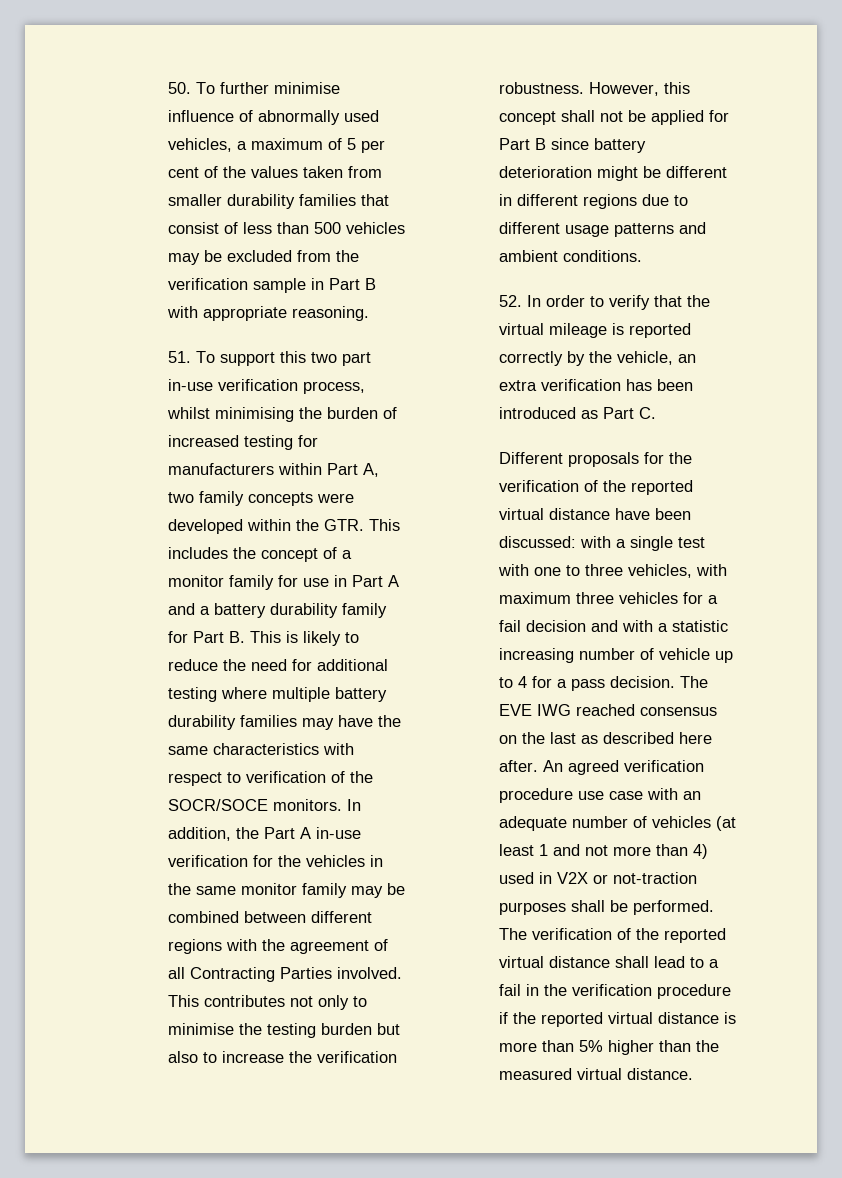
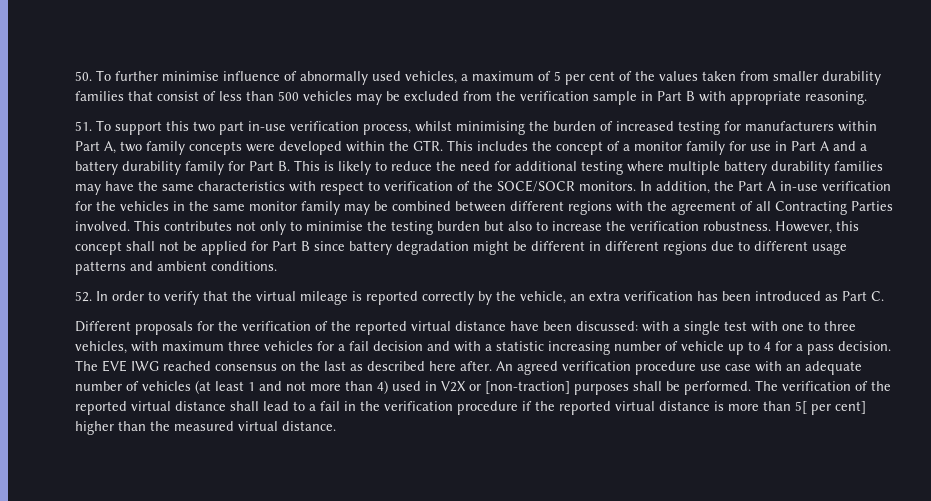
- 51. To support this two part in-use verification process, whilst minimising the burden of increased testing for manufacturers within Part A, two family concepts were developed within the GTR. This includes the concept of a monitor family for use in Part A and a battery durability family for Part B. This is likely to reduce the need for additional testing where multiple battery durability families may have the same characteristics with respect to verification of the SOCR/SOCE monitors.
+ 51. To support this two part in-use verification process, whilst minimising the burden of increased testing for manufacturers within Part A, two family concepts were developed within the GTR. This includes the concept of a monitor family for use in Part A and a battery durability family for Part B. This is likely to reduce the need for additional testing where multiple battery durability families may have the same characteristics with respect to verification of the SOCE/SOCR monitors.
- However, this concept shall not be applied for Part B since battery deterioration might be different in different regions due to different usage patterns and ambient conditions.
+ However, this concept shall not be applied for Part B since battery degradation might be different in different regions due to different usage patterns and ambient conditions.
- An agreed verification procedure use case with an adequate number of vehicles (at least 1 and not more than 4) used in V2X or not-traction purposes shall be performed.
+ An agreed verification procedure use case with an adequate number of vehicles (at least 1 and not more than 4) used in V2X or [non-traction] purposes shall be performed.
- The verification of the reported virtual distance shall lead to a fail in the verification procedure if the reported virtual distance is more than 5% higher than the measured virtual distance.
+ The verification of the reported virtual distance shall lead to a fail in the verification procedure if the reported virtual distance is more than 5[ per cent] higher than the measured virtual distance.

